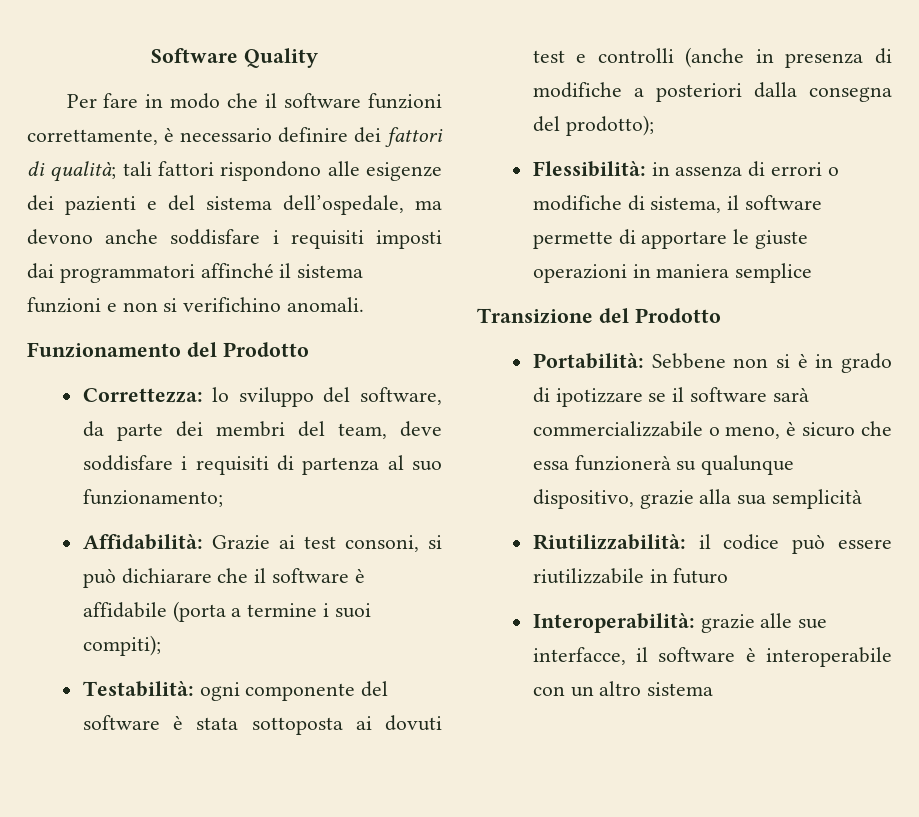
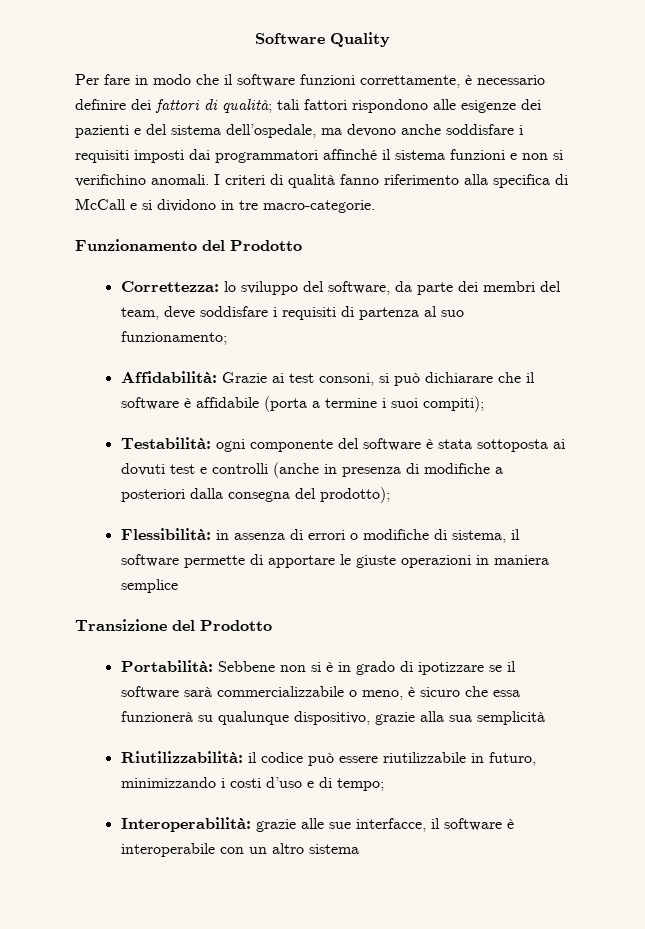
+ I criteri di qualità fanno riferimento alla specifica di McCall e si dividono in tre macro-categorie.
- Riutilizzabilità: il codice può essere riutilizzabile in futuro
+ Riutilizzabilità: il codice può essere riutilizzabile in futuro, minimizzando i costi d’uso e di tempo;

